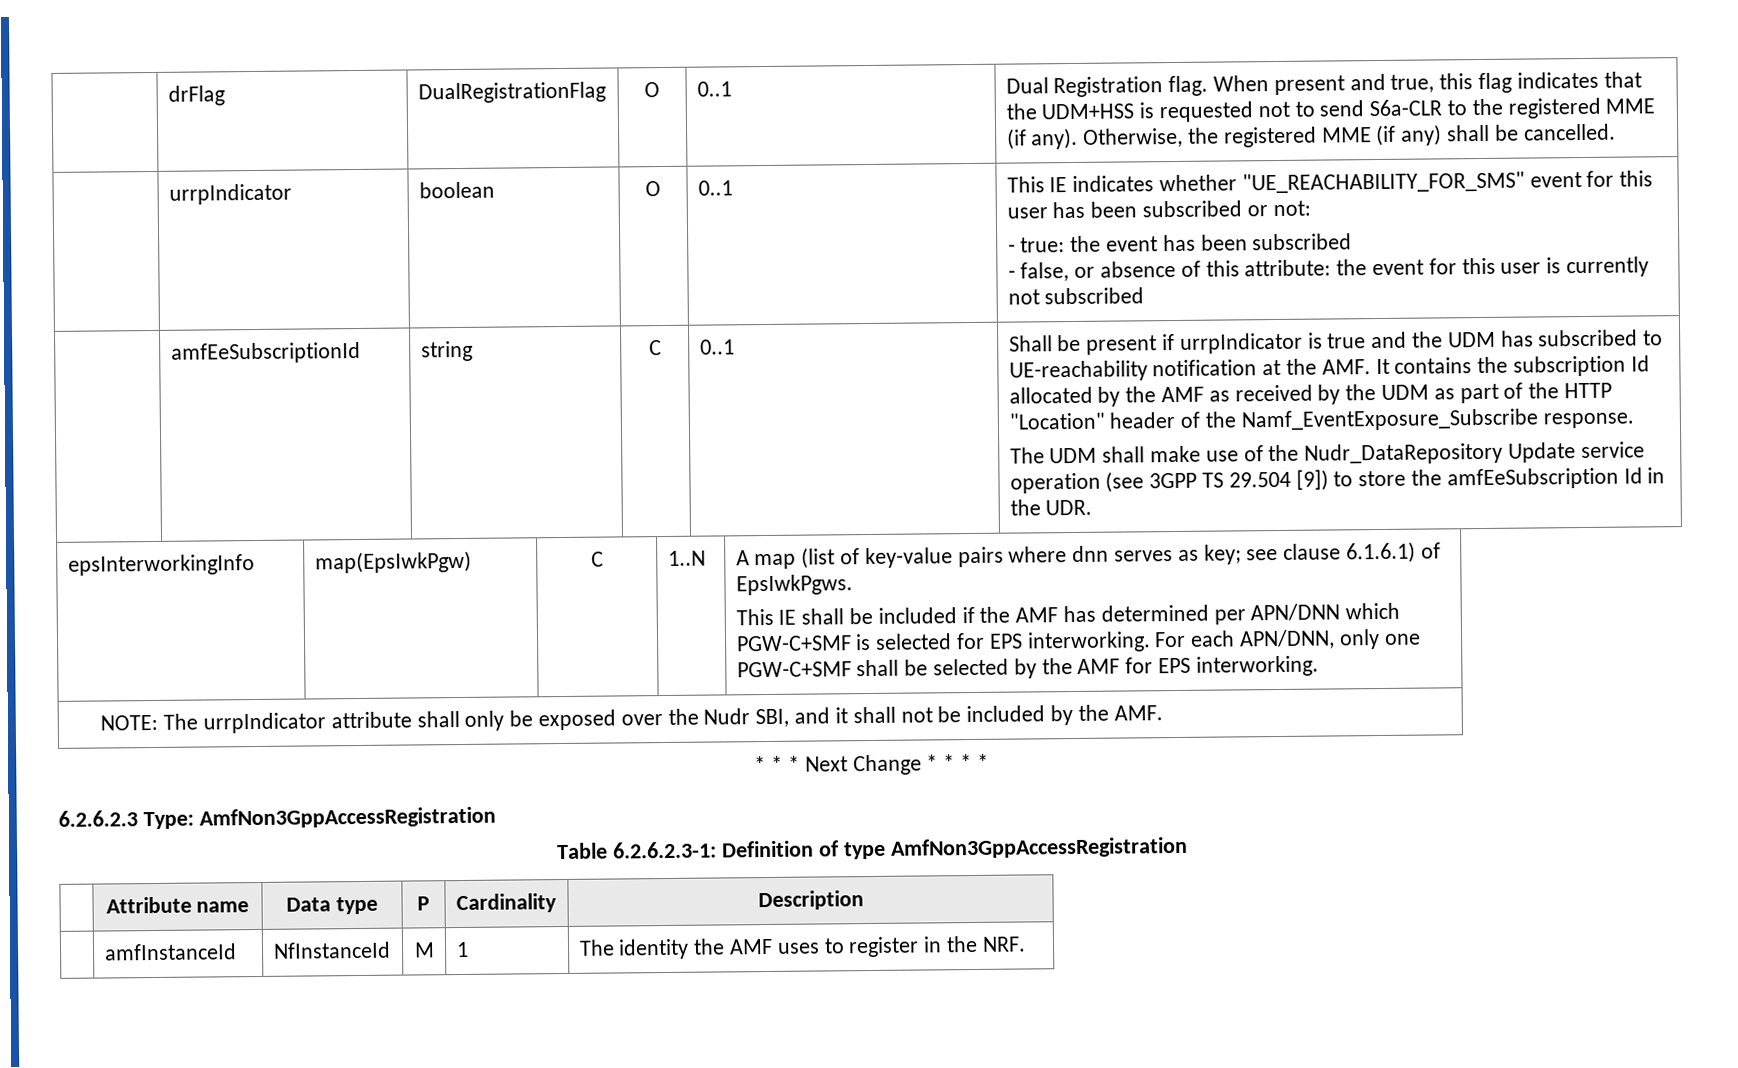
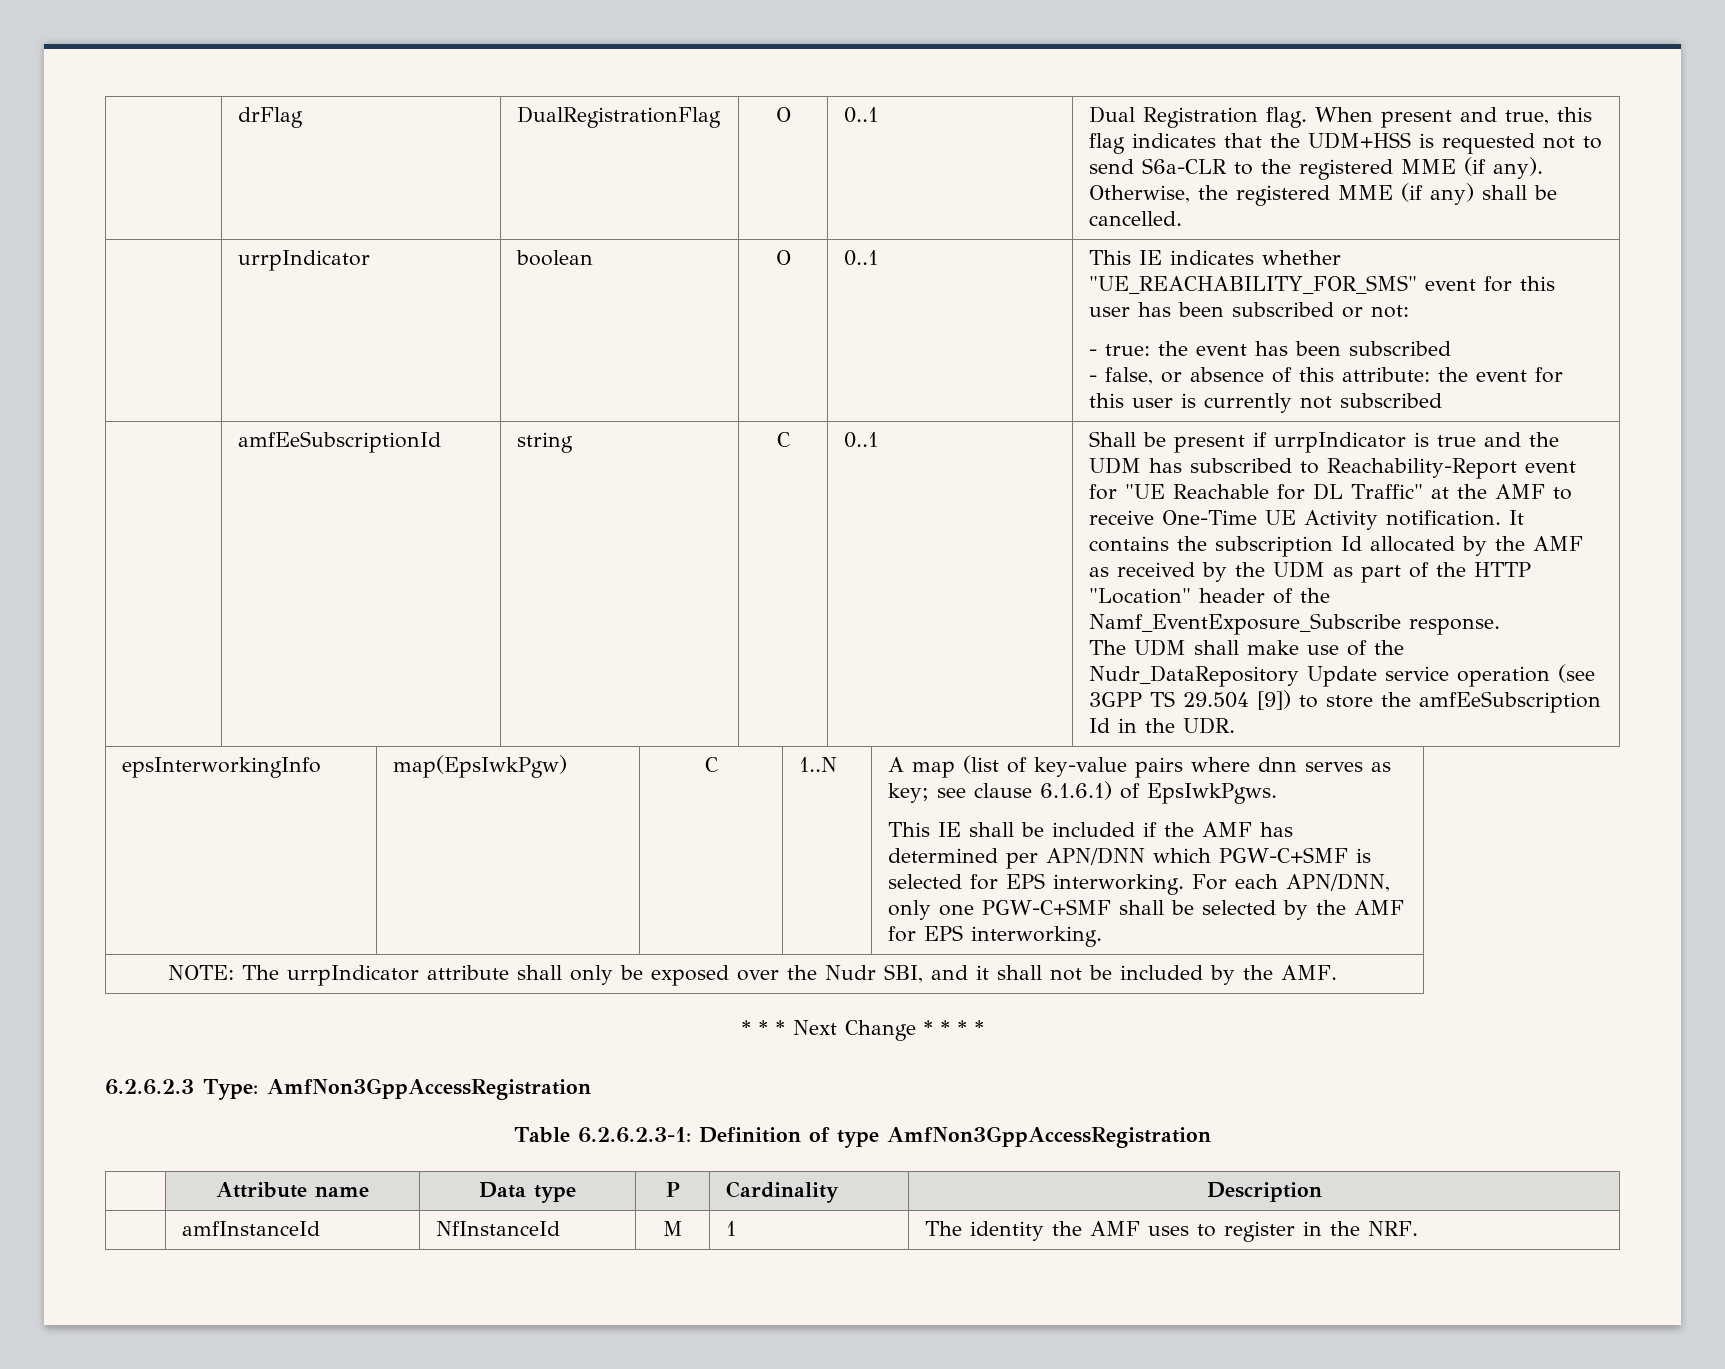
- Shall be present if urrpIndicator is true and the UDM has subscribed to UE-reachability notification at the AMF. It contains the subscription Id allocated by the AMF as received by the UDM as part of the HTTP "Location" header of the Namf_EventExposure_Subscribe response.
+ Shall be present if urrpIndicator is true and the UDM has subscribed to Reachability-Report event for "UE Reachable for DL Traffic" at the AMF to receive One-Time UE Activity notification. It contains the subscription Id allocated by the AMF as received by the UDM as part of the HTTP "Location" header of the Namf_EventExposure_Subscribe response.

